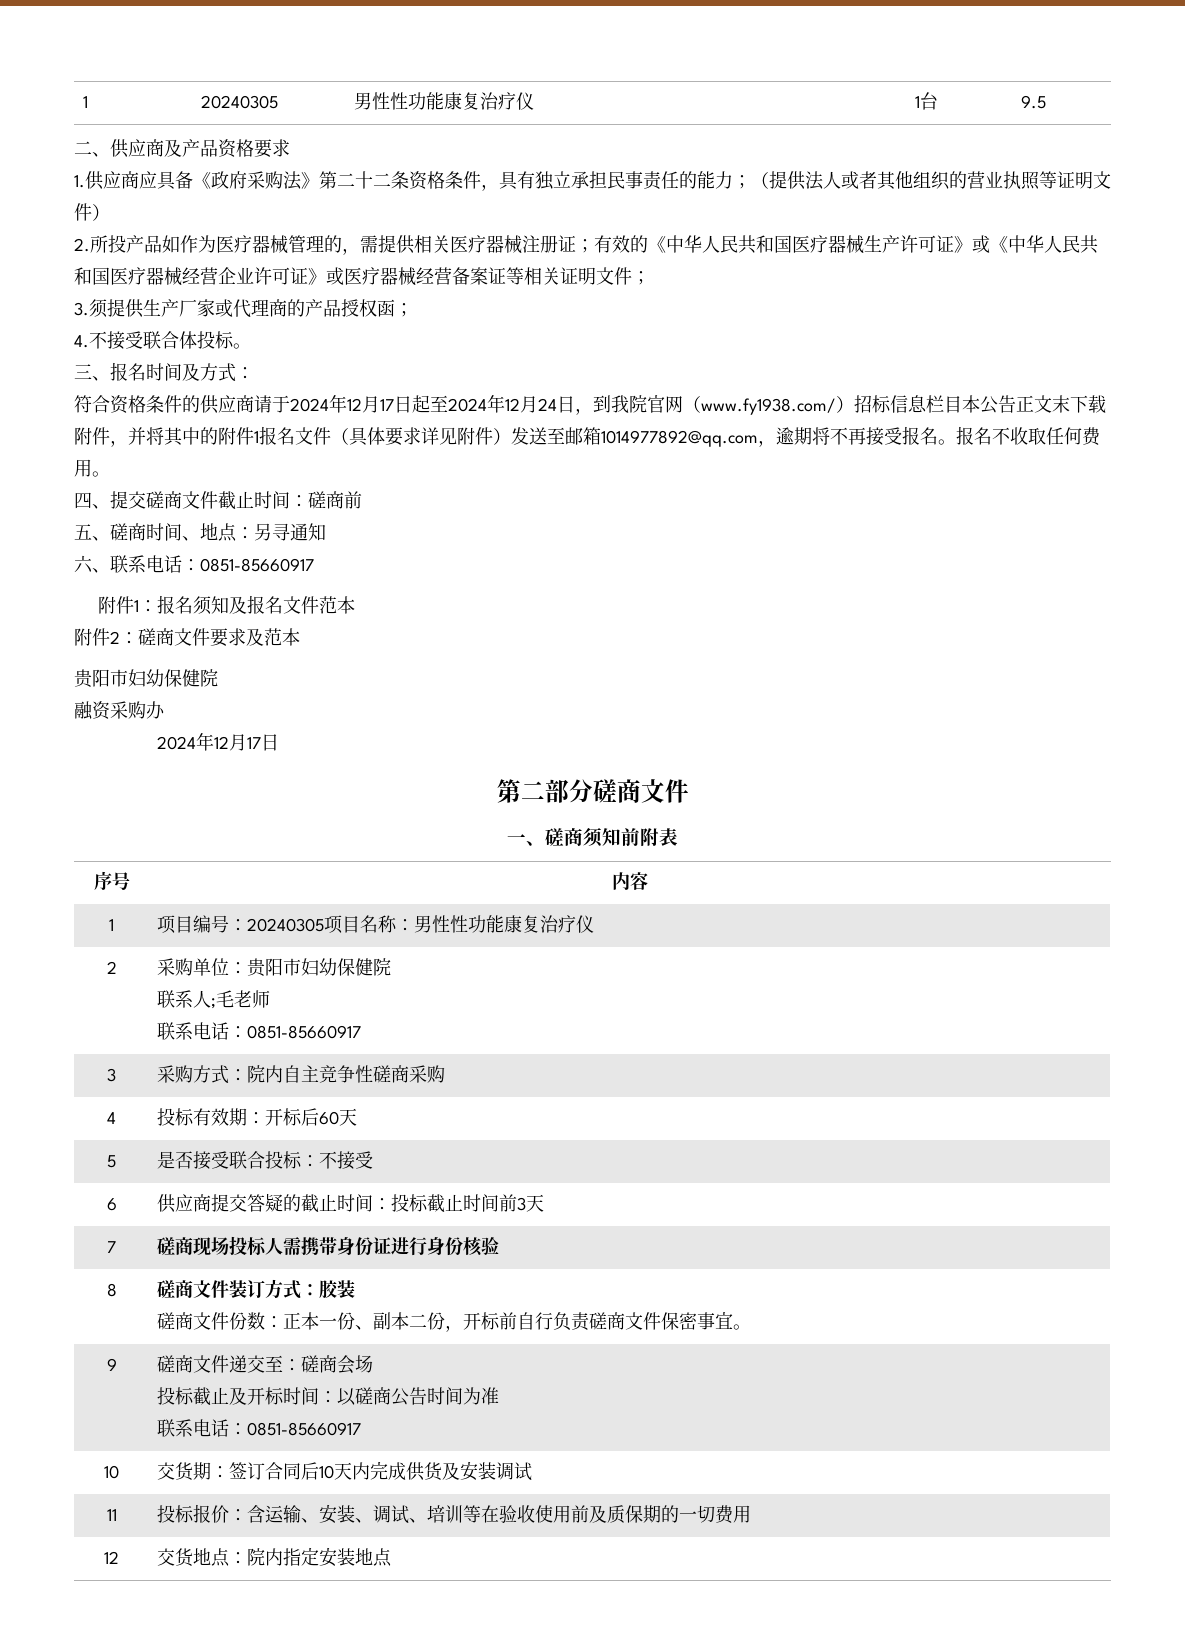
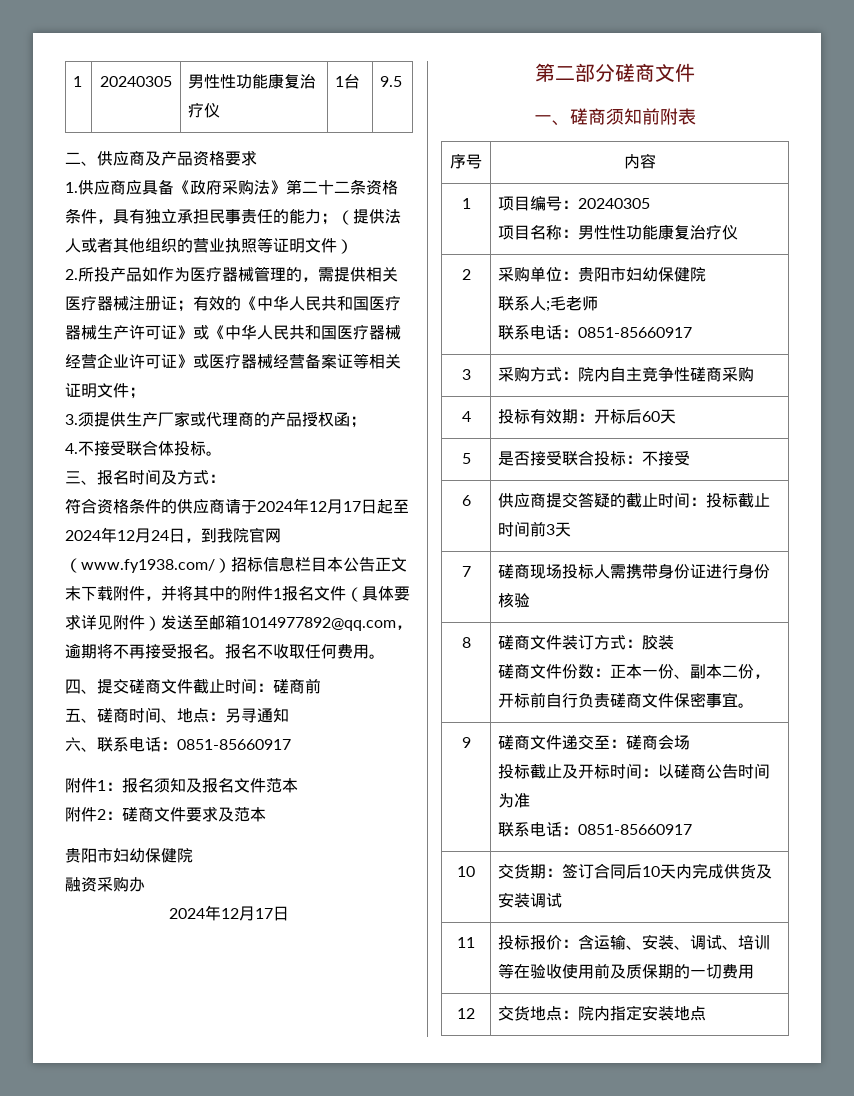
- 1 | 项目编号：20240305项目名称：男性性功能康复治疗仪
+ 1 | 项目编号：20240305
+ 项目名称：男性性功能康复治疗仪

